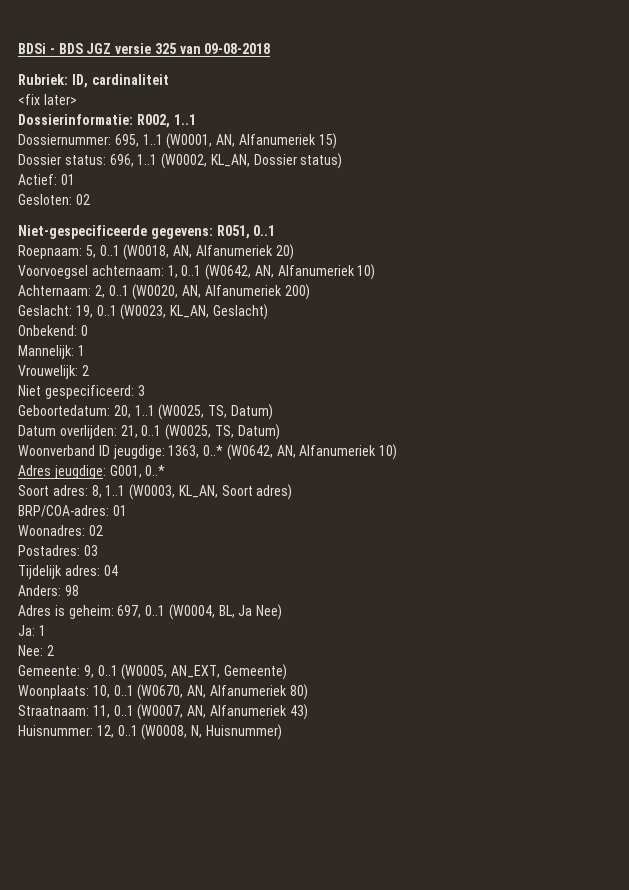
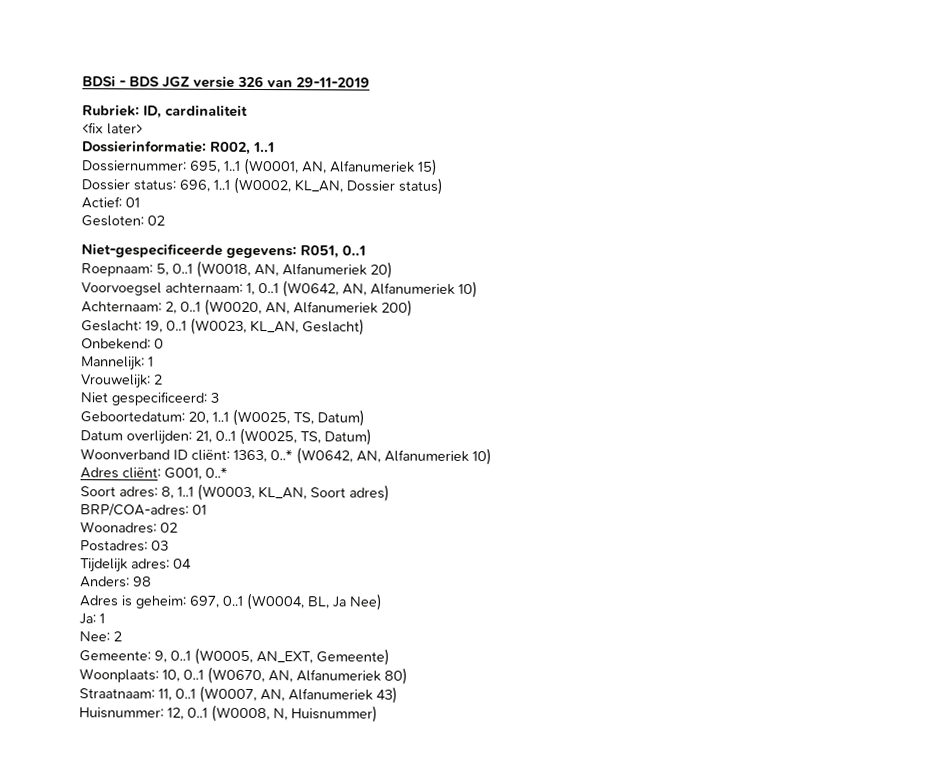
- BDSi - BDS JGZ versie 325 van 09-08-2018
+ BDSi - BDS JGZ versie 326 van 29-11-2019
- Woonverband ID jeugdige: 1363, 0..* (W0642, AN, Alfanumeriek 10)
+ Woonverband ID cliënt: 1363, 0..* (W0642, AN, Alfanumeriek 10)
- Adres jeugdige: G001, 0..*
+ Adres cliënt: G001, 0..*

